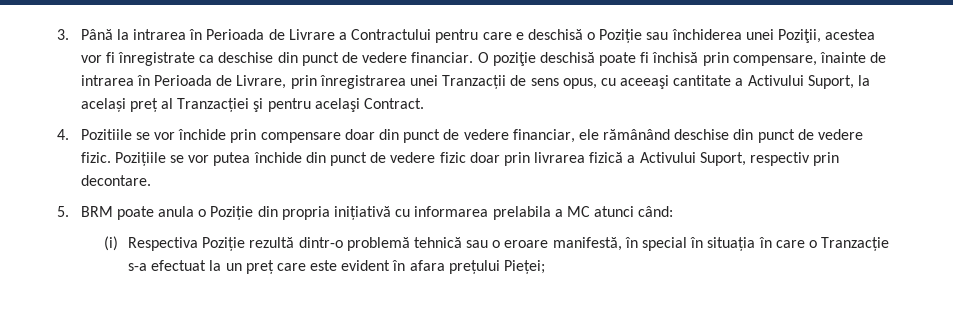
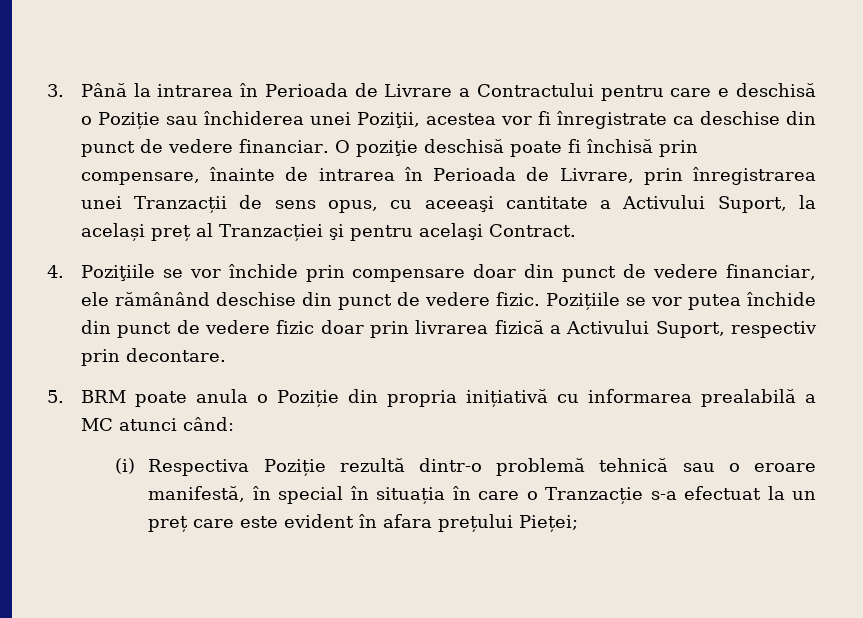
- 4. Pozitiile se vor închide prin compensare doar din punct de vedere financiar, ele rămânând deschise din punct de vedere fizic.
+ 4. Poziţiile se vor închide prin compensare doar din punct de vedere financiar, ele rămânând deschise din punct de vedere fizic.
- 5. BRM poate anula o Poziție din propria inițiativă cu informarea prelabila a MC atunci când:
+ 5. BRM poate anula o Poziție din propria inițiativă cu informarea prealabilă a MC atunci când:

